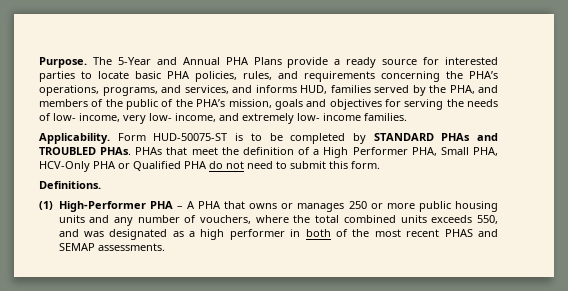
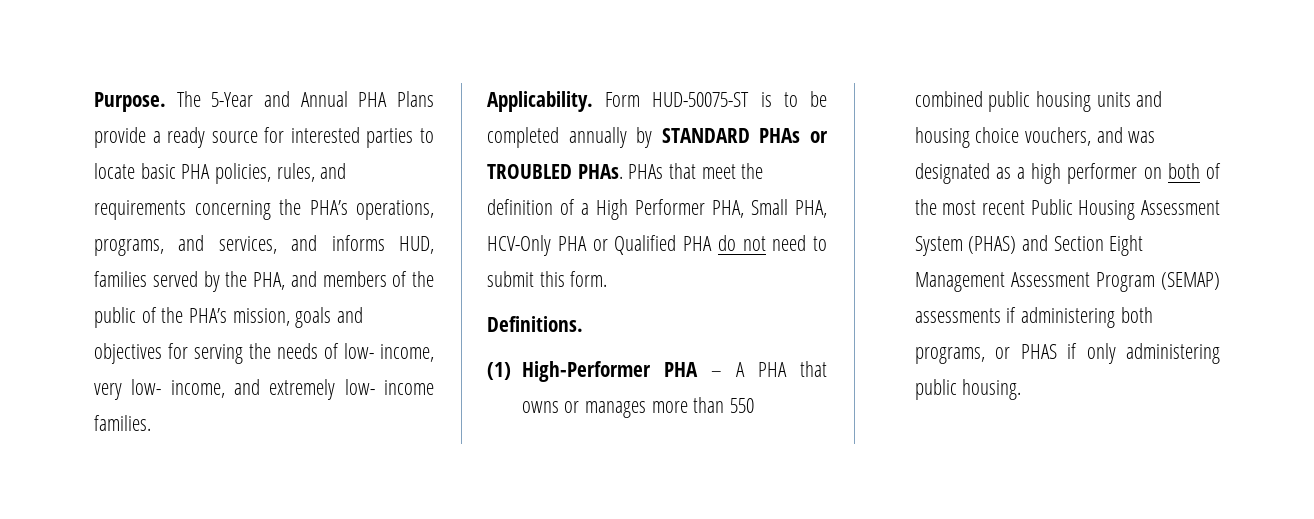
- Form HUD-50075-ST is to be completed by STANDARD PHAs and TROUBLED PHAs.
+ Form HUD-50075-ST is to be completed annually by STANDARD PHAs or TROUBLED PHAs.
- (1) High-Performer PHA – A PHA that owns or manages 250 or more public housing units and any number of vouchers, where the total combined units exceeds 550, and was designated as a high performer in both of the most recent PHAS and SEMAP assessments.
+ (1) High-Performer PHA – A PHA that owns or manages more than 550 combined public housing units and housing choice vouchers, and was designated as a high performer on both of the most recent Public Housing Assessment System (PHAS) and Section Eight Management Assessment Program (SEMAP) assessments if administering both programs, or PHAS if only administering public housing.

